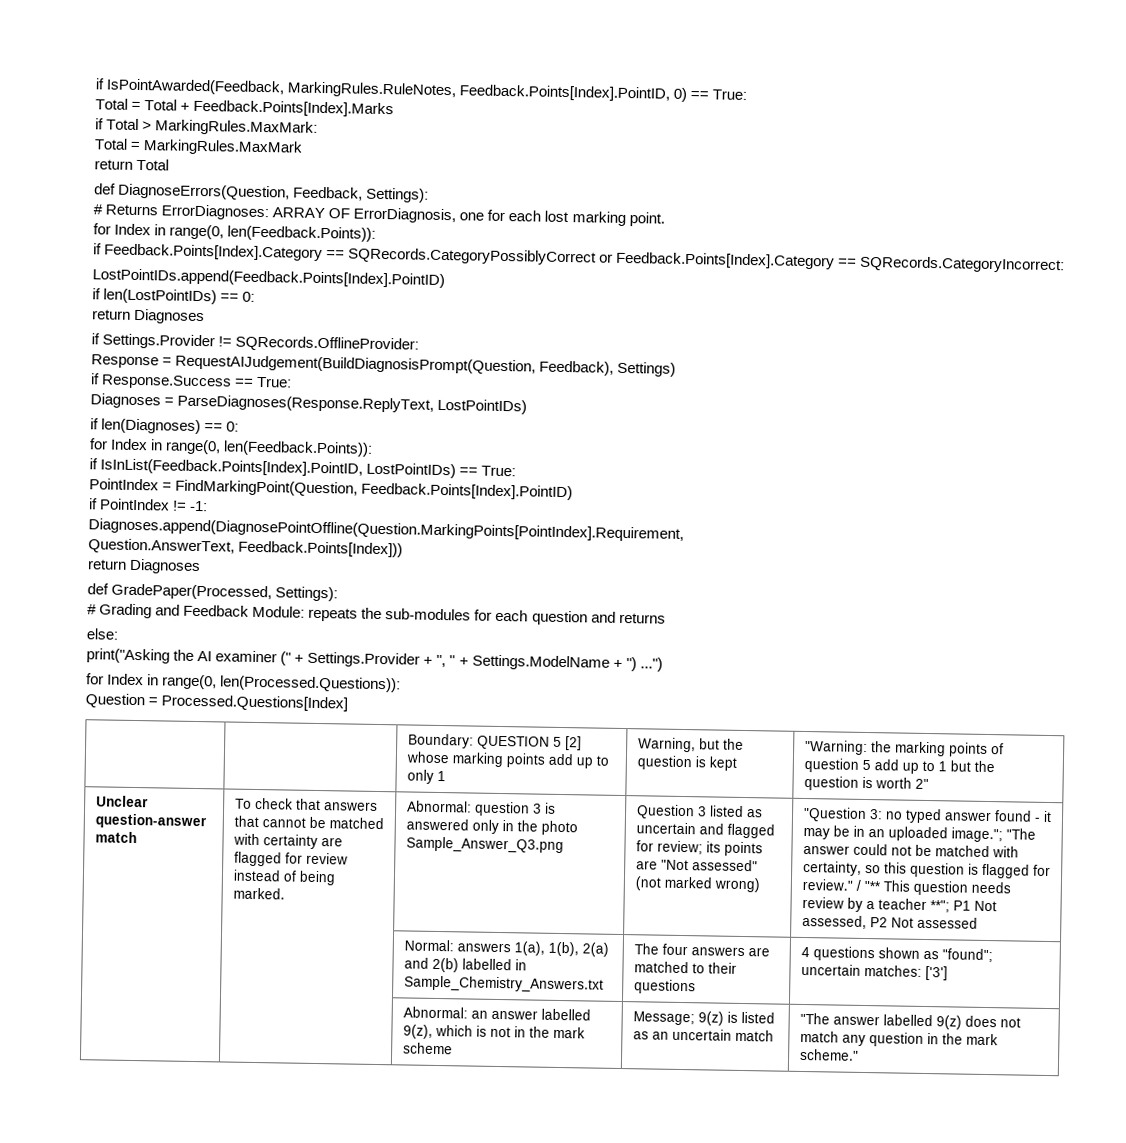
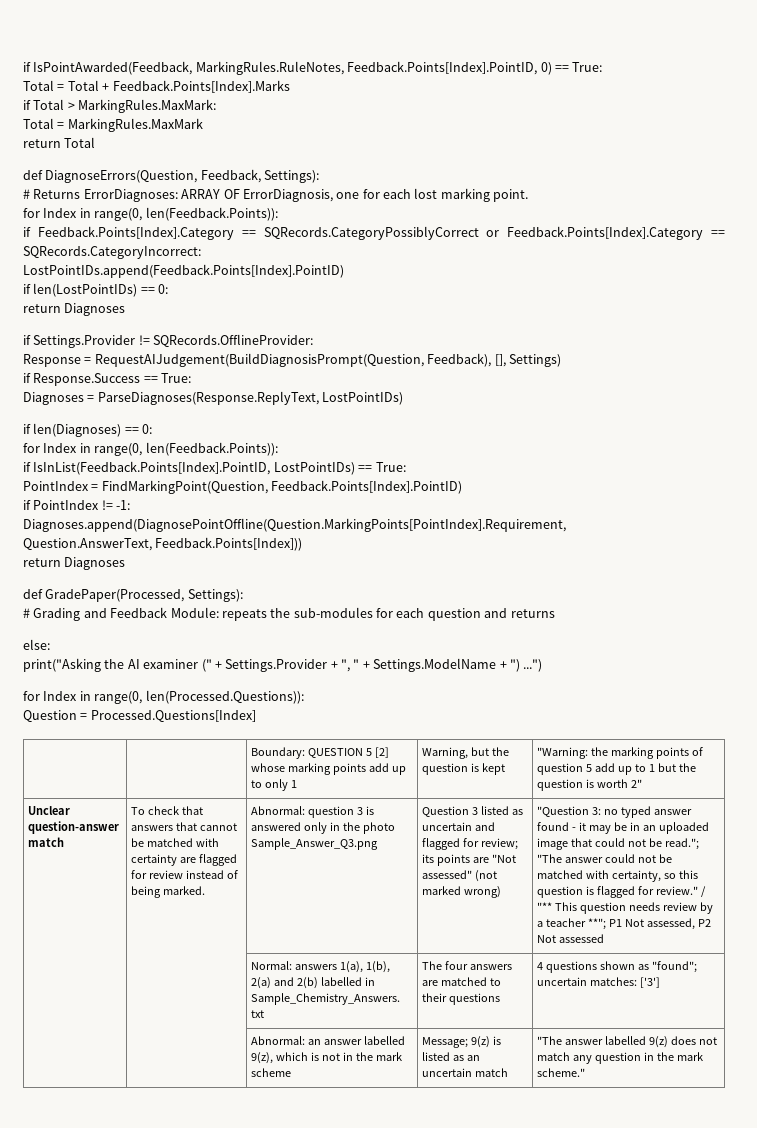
- Response = RequestAIJudgement(BuildDiagnosisPrompt(Question, Feedback), Settings)
+ Response = RequestAIJudgement(BuildDiagnosisPrompt(Question, Feedback), [], Settings)
- "Question 3: no typed answer found - it may be in an uploaded image."; "The answer could not be matched with certainty, so this question is flagged for review."
+ "Question 3: no typed answer found - it may be in an uploaded image that could not be read."; "The answer could not be matched with certainty, so this question is flagged for review."

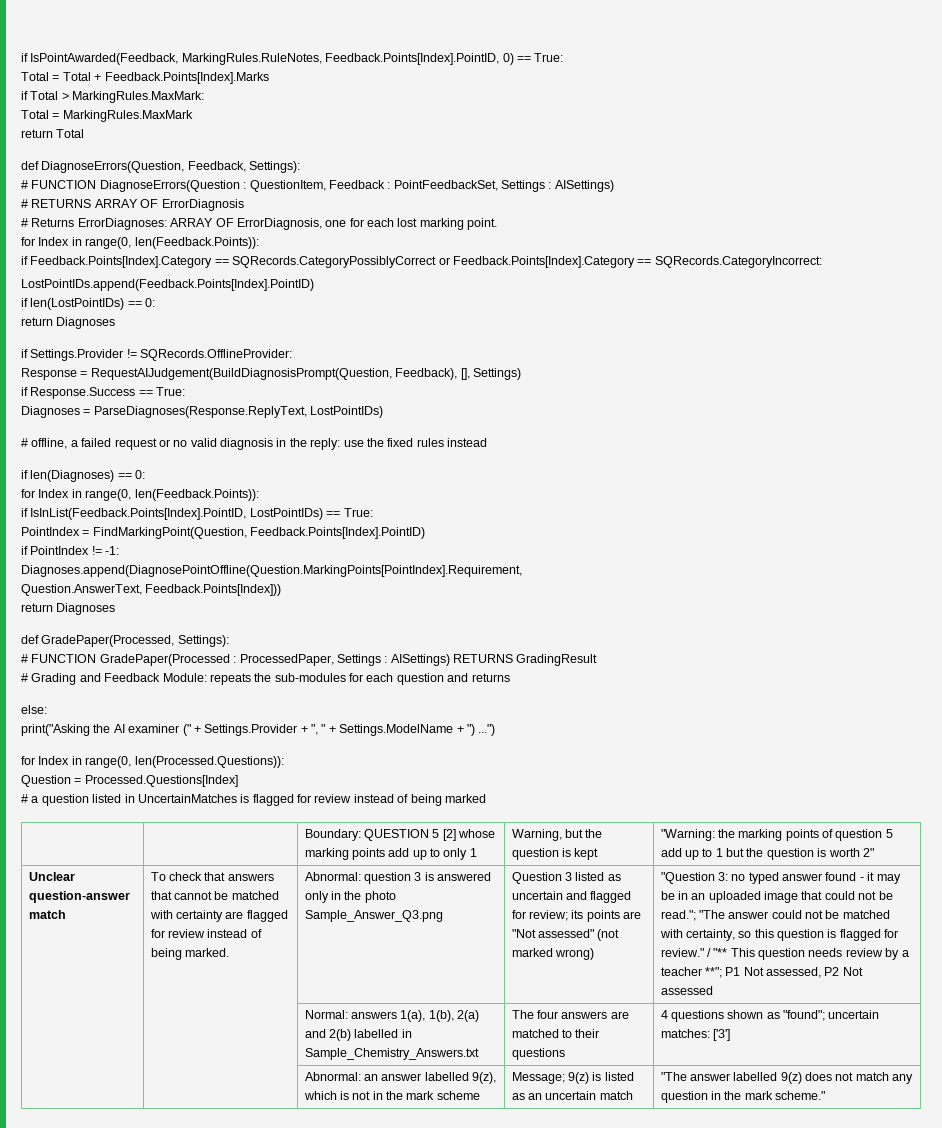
+ # FUNCTION DiagnoseErrors(Question : QuestionItem, Feedback : PointFeedbackSet, Settings : AISettings)
+ # RETURNS ARRAY OF ErrorDiagnosis
+ # offline, a failed request or no valid diagnosis in the reply: use the fixed rules instead
+ # FUNCTION GradePaper(Processed : ProcessedPaper, Settings : AISettings) RETURNS GradingResult
+ # a question listed in UncertainMatches is flagged for review instead of being marked

